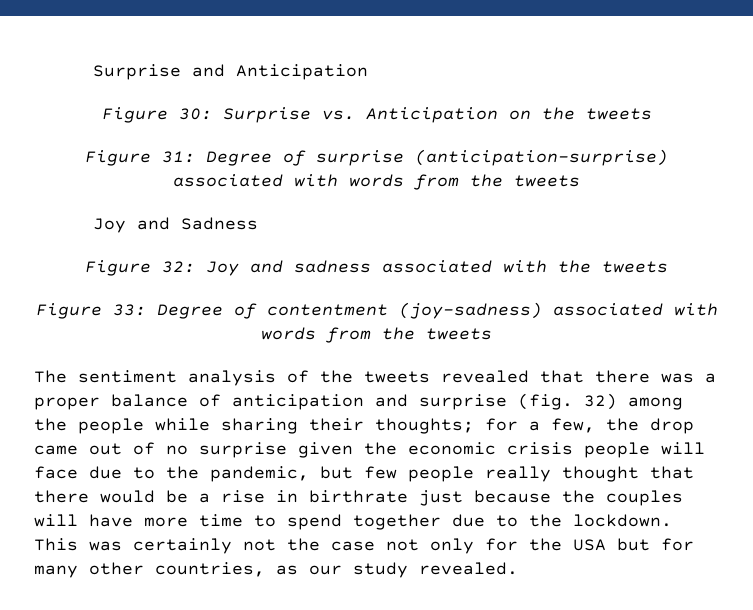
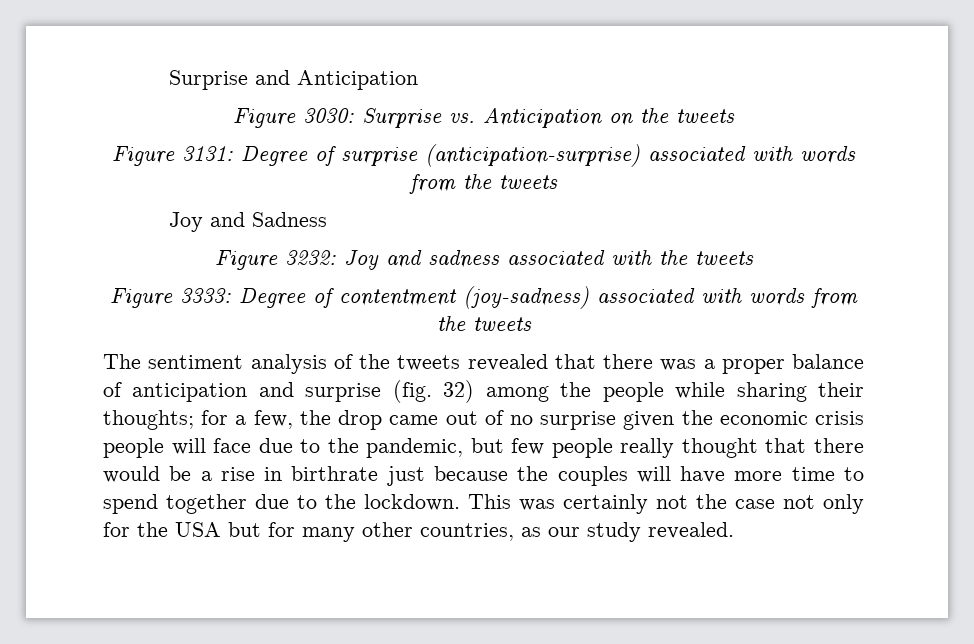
- Figure 30: Surprise vs. Anticipation on the tweets
+ Figure 3030: Surprise vs. Anticipation on the tweets
- Figure 31: Degree of surprise (anticipation-surprise) associated with words from the tweets
+ Figure 3131: Degree of surprise (anticipation-surprise) associated with words from the tweets
- Figure 32: Joy and sadness associated with the tweets
+ Figure 3232: Joy and sadness associated with the tweets
- Figure 33: Degree of contentment (joy-sadness) associated with words from the tweets
+ Figure 3333: Degree of contentment (joy-sadness) associated with words from the tweets

